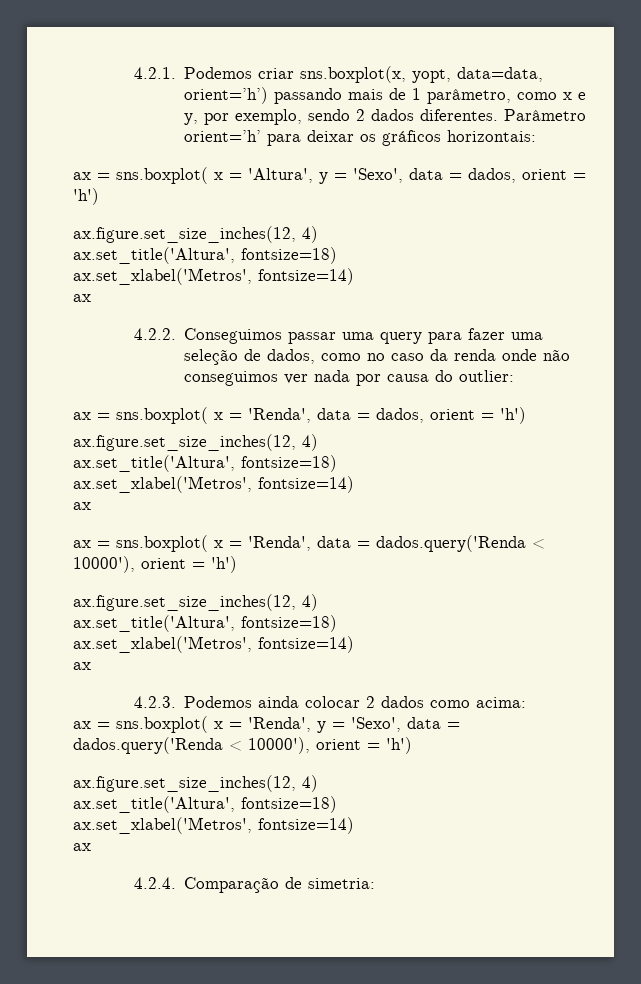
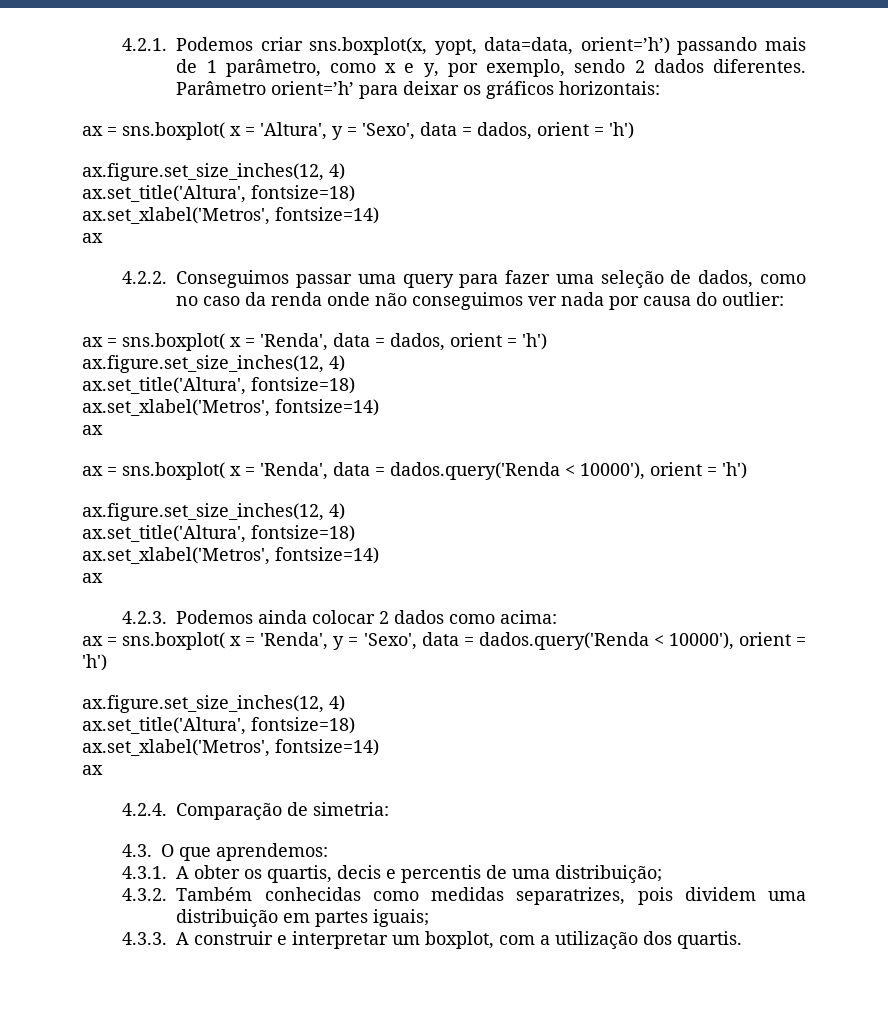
+ 4.3. O que aprendemos:
+ 4.3.1. A obter os quartis, decis e percentis de uma distribuição;
+ 4.3.2. Também conhecidas como medidas separatrizes, pois dividem uma distribuição em partes iguais;
+ 4.3.3. A construir e interpretar um boxplot, com a utilização dos quartis.

